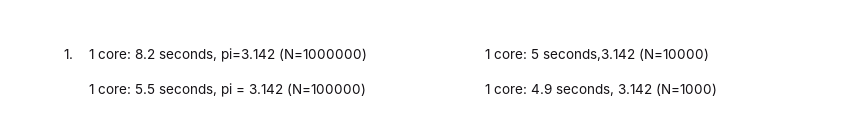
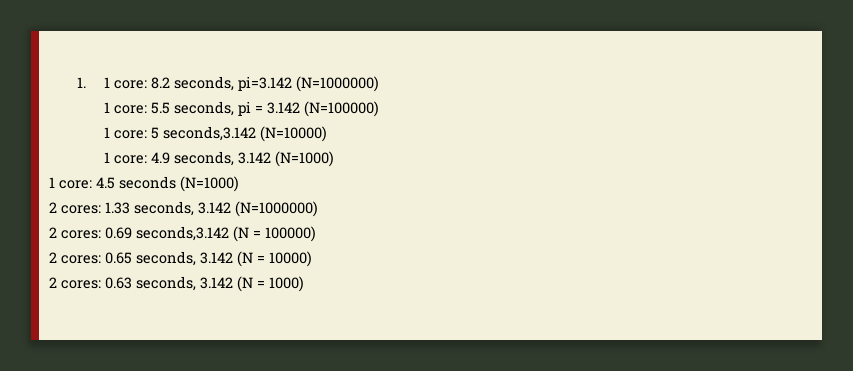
+ 1 core: 4.5 seconds (N=1000)
+ 2 cores: 1.33 seconds, 3.142 (N=1000000)
+ 2 cores: 0.69 seconds,3.142 (N = 100000)
+ 2 cores: 0.65 seconds, 3.142 (N = 10000)
+ 2 cores: 0.63 seconds, 3.142 (N = 1000)

